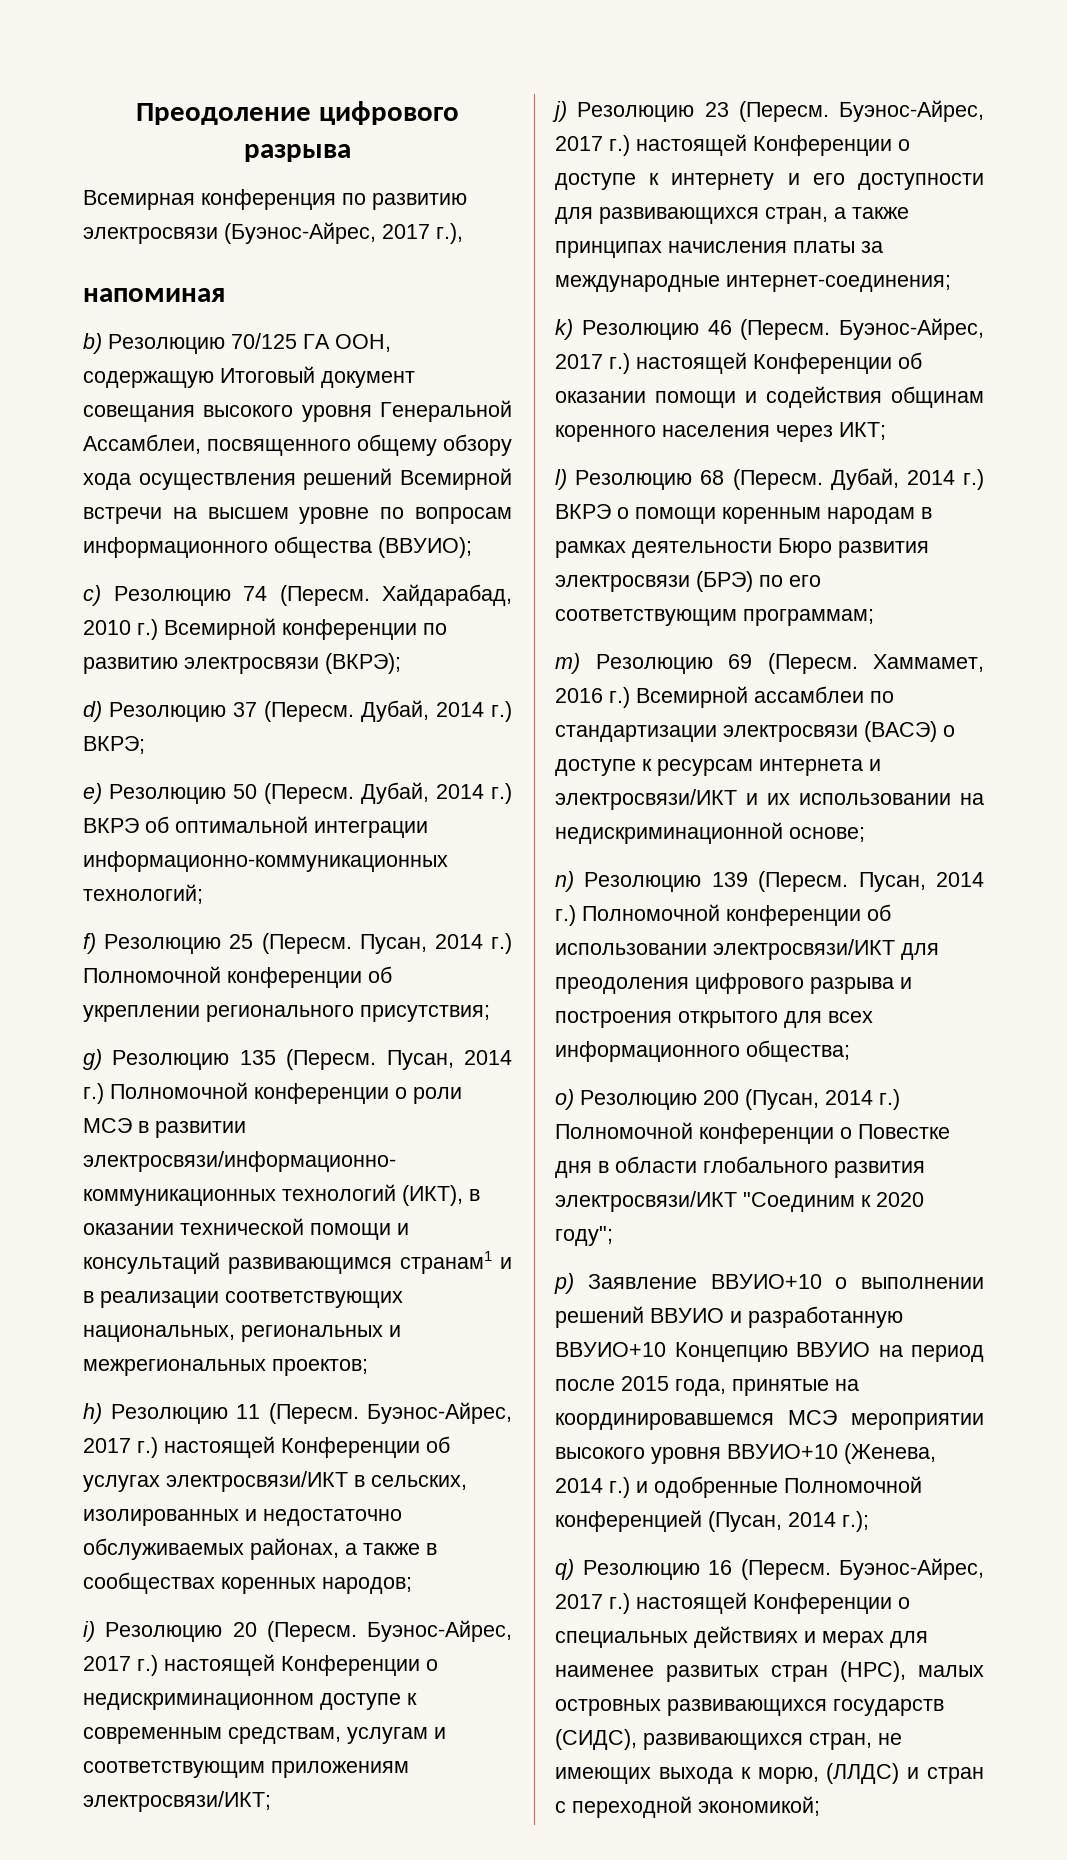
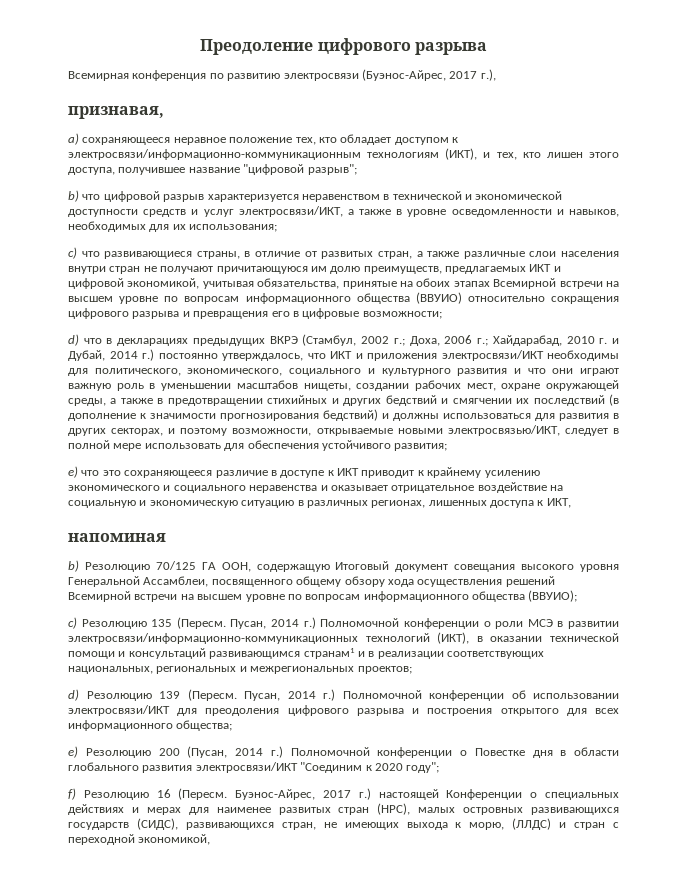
+ признавая,
+ a) сохраняющееся неравное положение тех, кто обладает доступом к электросвязи/информационно-коммуникационным технологиям (ИКТ), и тех, кто лишен этого доступа, получившее название "цифровой разрыв";
+ b) что цифровой разрыв характеризуется неравенством в технической и экономической доступности средств и услуг электросвязи/ИКТ, а также в уровне осведомленности и навыков, необходимых для их использования;
+ c) что развивающиеся страны, в отличие от развитых стран, а также различные слои населения внутри стран не получают причитающуюся им долю преимуществ, предлагаемых ИКТ и цифровой экономикой, учитывая обязательства, принятые на обоих этапах Всемирной встречи на высшем уровне по вопросам информационного общества (ВВУИО) относительно сокращения цифрового разрыва и превращения его в цифровые возможности;
+ d) что в декларациях предыдущих ВКРЭ (Стамбул, 2002 г.; Доха, 2006 г.; Хайдарабад, 2010 г. и Дубай, 2014 г.) постоянно утверждалось, что ИКТ и приложения электросвязи/ИКТ необходимы для политического, экономического, социального и культурного развития и что они играют важную роль в уменьшении масштабов нищеты, создании рабочих мест, охране окружающей среды, а также в предотвращении стихийных и других бедствий и смягчении их последствий (в дополнение к значимости прогнозирования бедствий) и должны использоваться для развития в других секторах, и поэтому возможности, открываемые новыми электросвязью/ИКТ, следует в полной мере использовать для обеспечения устойчивого развития;
+ e) что это сохраняющееся различие в доступе к ИКТ приводит к крайнему усилению экономического и социального неравенства и оказывает отрицательное воздействие на социальную и экономическую ситуацию в различных регионах, лишенных доступа к ИКТ,
- c) Резолюцию 74 (Пересм. Хайдарабад, 2010 г.) Всемирной конференции по развитию электросвязи (ВКРЭ);
- d) Резолюцию 37 (Пересм. Дубай, 2014 г.) ВКРЭ;
- e) Резолюцию 50 (Пересм. Дубай, 2014 г.) ВКРЭ об оптимальной интеграции информационно-коммуникационных технологий;
- f) Резолюцию 25 (Пересм. Пусан, 2014 г.) Полномочной конференции об укреплении регионального присутствия;
- g) Резолюцию 135 (Пересм.
+ c) Резолюцию 135 (Пересм.
- h) Резолюцию 11 (Пересм. Буэнос-Айрес, 2017 г.) настоящей Конференции об услугах электросвязи/ИКТ в сельских, изолированных и недостаточно обслуживаемых районах, а также в сообществах коренных народов;
- i) Резолюцию 20 (Пересм. Буэнос-Айрес, 2017 г.) настоящей Конференции о недискриминационном доступе к современным средствам, услугам и соответствующим приложениям электросвязи/ИКТ;
- j) Резолюцию 23 (Пересм. Буэнос-Айрес, 2017 г.) настоящей Конференции о доступе к интернету и его доступности для развивающихся стран, а также принципах начисления платы за международные интернет-соединения;
- k) Резолюцию 46 (Пересм. Буэнос-Айрес, 2017 г.) настоящей Конференции об оказании помощи и содействия общинам коренного населения через ИКТ;
- l) Резолюцию 68 (Пересм. Дубай, 2014 г.) ВКРЭ о помощи коренным народам в рамках деятельности Бюро развития электросвязи (БРЭ) по его соответствующим программам;
- m) Резолюцию 69 (Пересм. Хаммамет, 2016 г.) Всемирной ассамблеи по стандартизации электросвязи (ВАСЭ) о доступе к ресурсам интернета и электросвязи/ИКТ и их использовании на недискриминационной основе;
- n) Резолюцию 139 (Пересм.
+ d) Резолюцию 139 (Пересм.
- o) Резолюцию 200 (Пусан, 2014 г.) Полномочной конференции о Повестке дня в области глобального развития электросвязи/ИКТ "Соединим к 2020 году";
+ e) Резолюцию 200 (Пусан, 2014 г.) Полномочной конференции о Повестке дня в области глобального развития электросвязи/ИКТ "Соединим к 2020 году";
- p) Заявление ВВУИО+10 о выполнении решений ВВУИО и разработанную ВВУИО+10 Концепцию ВВУИО на период после 2015 года, принятые на координировавшемся МСЭ мероприятии высокого уровня ВВУИО+10 (Женева, 2014 г.) и одобренные Полномочной конференцией (Пусан, 2014 г.);
- q) Резолюцию 16 (Пересм.
+ f) Резолюцию 16 (Пересм.
- Буэнос-Айрес, 2017 г.) настоящей Конференции о специальных действиях и мерах для наименее развитых стран (НРС), малых островных развивающихся государств (СИДС), развивающихся стран, не имеющих выхода к морю, (ЛЛДС) и стран с переходной экономикой;
+ Буэнос-Айрес, 2017 г.) настоящей Конференции о специальных действиях и мерах для наименее развитых стран (НРС), малых островных развивающихся государств (СИДС), развивающихся стран, не имеющих выхода к морю, (ЛЛДС) и стран с переходной экономикой,

